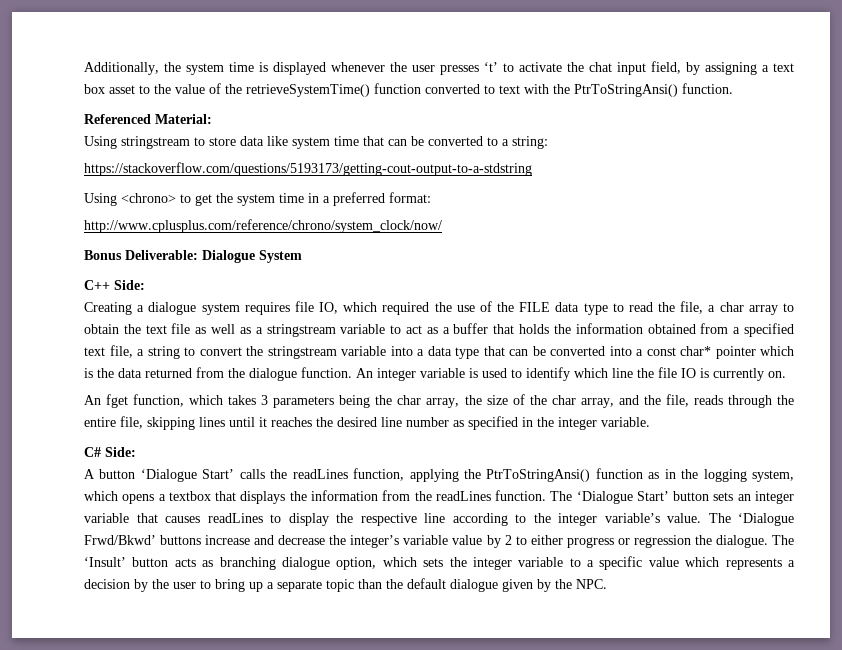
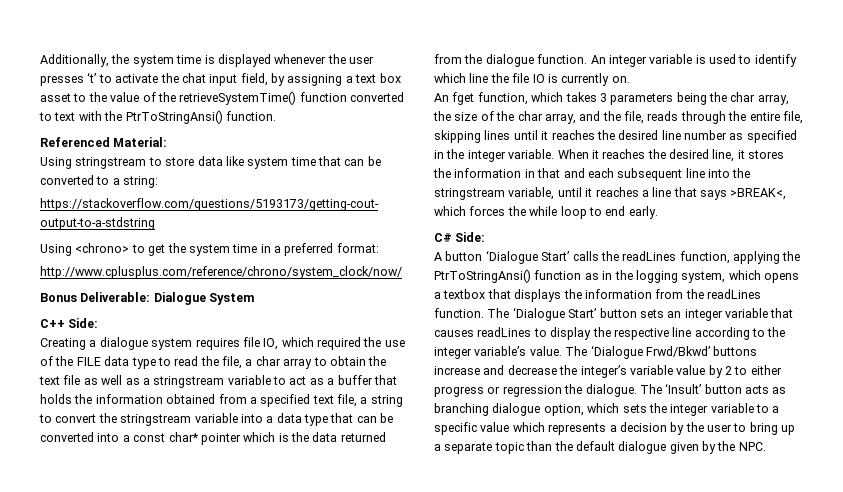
+ When it reaches the desired line, it stores the information in that and each subsequent line into the stringstream variable, until it reaches a line that says >BREAK<, which forces the while loop to end early.

